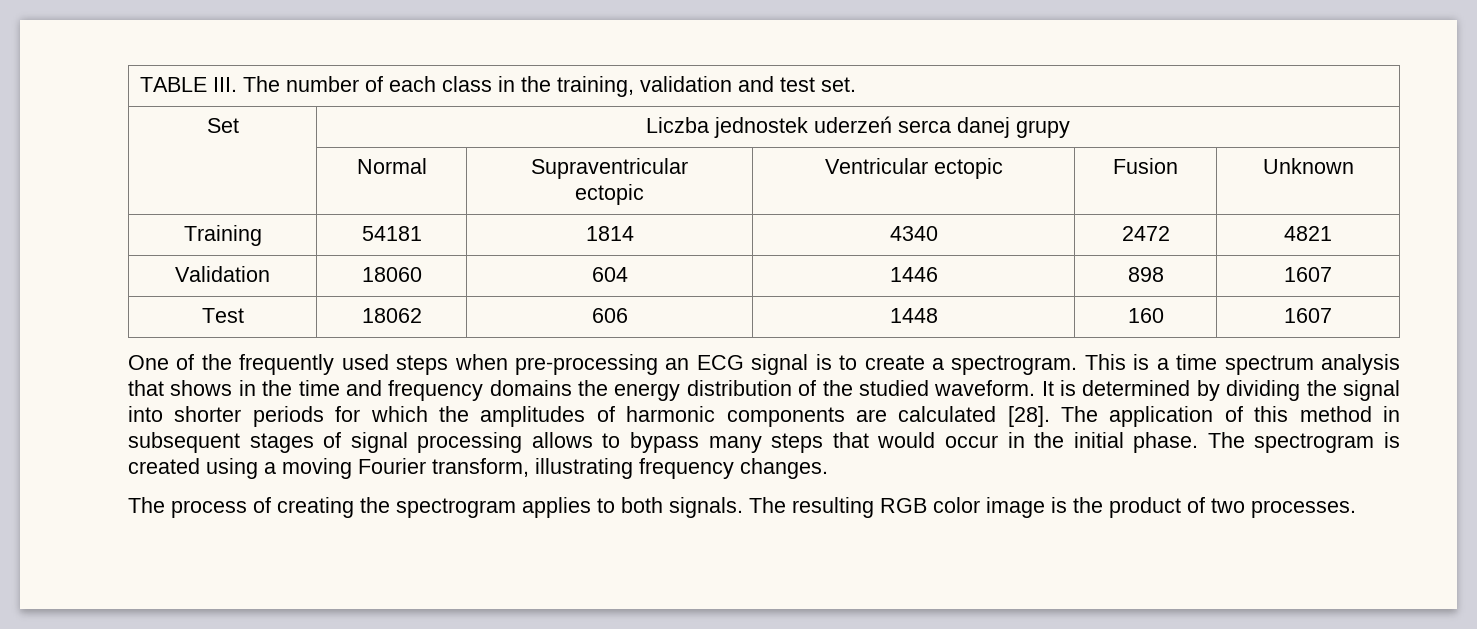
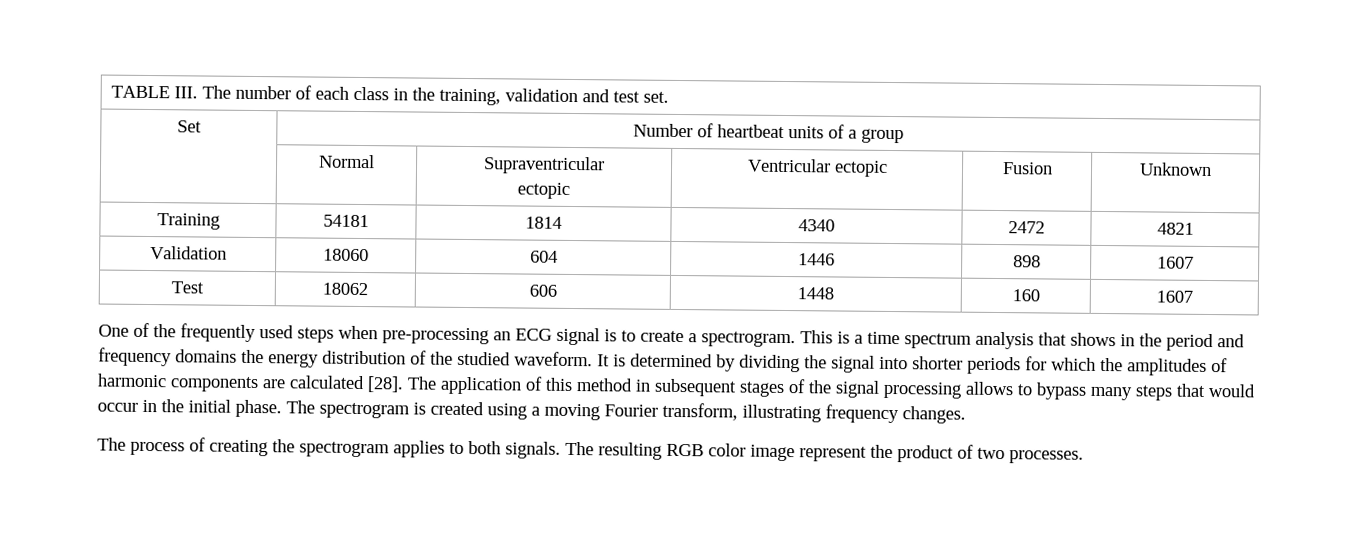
- Set | Liczba jednostek uderzeń serca danej grupy
+ Set | Number of heartbeat units of a group
- This is a time spectrum analysis that shows in the time and frequency domains the energy distribution of the studied waveform.
+ This is a time spectrum analysis that shows in the period and frequency domains the energy distribution of the studied waveform.
- The application of this method in subsequent stages of signal processing allows to bypass many steps that would occur in the initial phase.
+ The application of this method in subsequent stages of the signal processing allows to bypass many steps that would occur in the initial phase.
- The resulting RGB color image is the product of two processes.
+ The resulting RGB color image represent the product of two processes.

